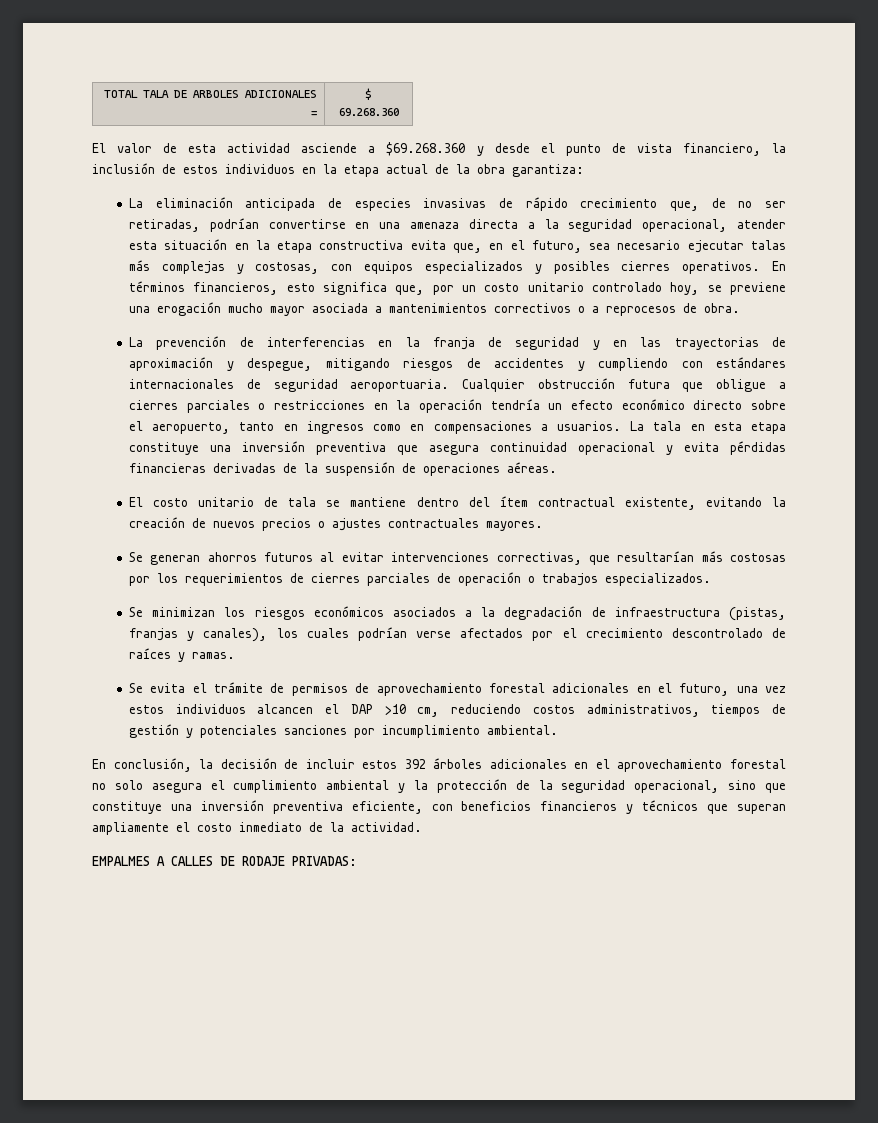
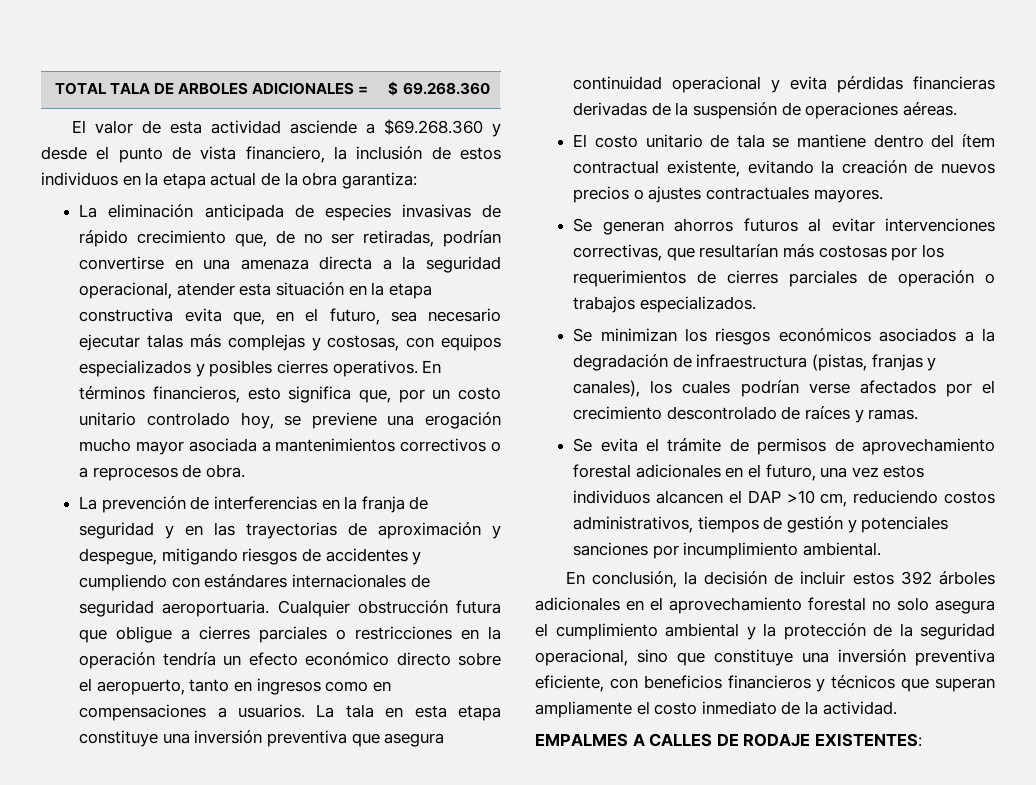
- EMPALMES A CALLES DE RODAJE PRIVADAS:
+ EMPALMES A CALLES DE RODAJE EXISTENTES:

